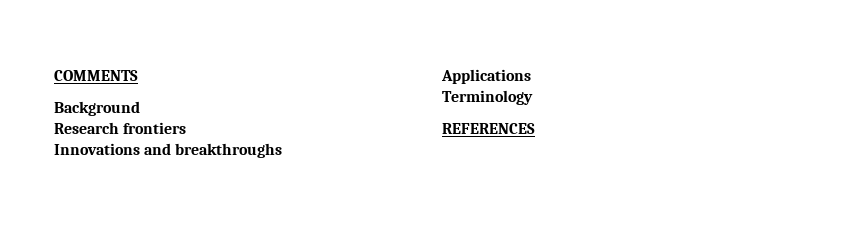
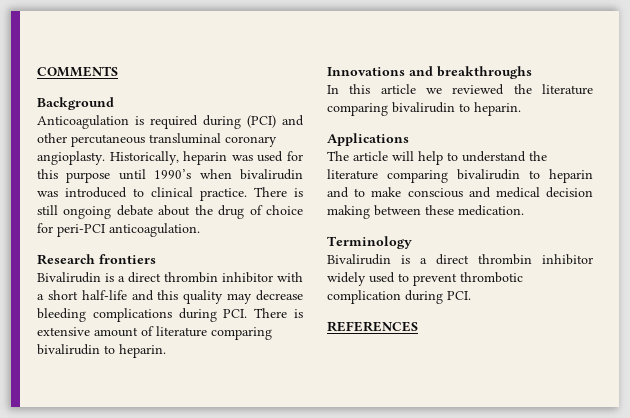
+ Anticoagulation is required during (PCI) and other percutaneous transluminal coronary angioplasty. Historically, heparin was used for this purpose until 1990’s when bivalirudin was introduced to clinical practice. There is still ongoing debate about the drug of choice for peri-PCI anticoagulation.
  Research frontiers
+ Bivalirudin is a direct thrombin inhibitor with a short half-life and this quality may decrease bleeding complications during PCI. There is extensive amount of literature comparing bivalirudin to heparin.
  Innovations and breakthroughs
+ In this article we reviewed the literature comparing bivalirudin to heparin.
  Applications
+ The article will help to understand the literature comparing bivalirudin to heparin and to make conscious and medical decision making between these medication.
  Terminology
+ Bivalirudin is a direct thrombin inhibitor widely used to prevent thrombotic complication during PCI.

